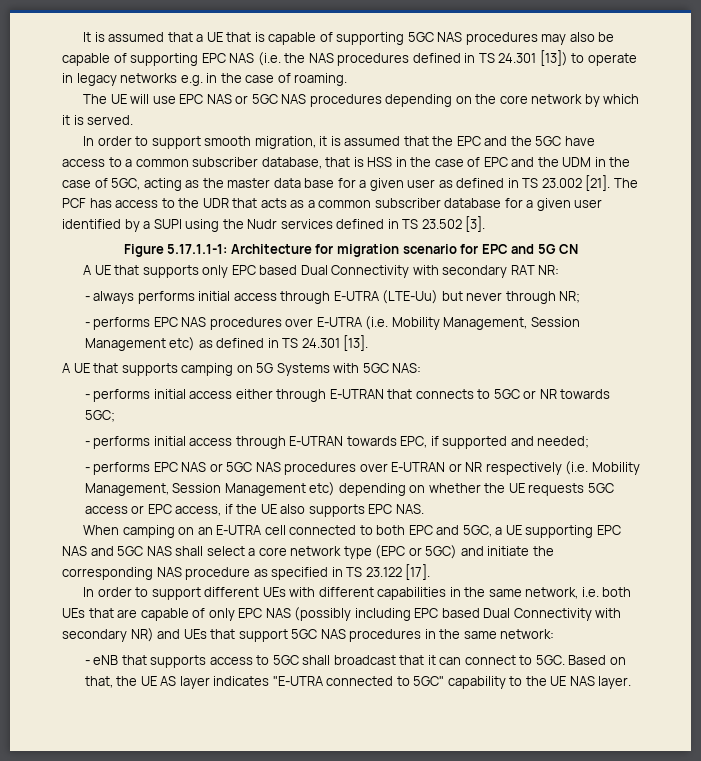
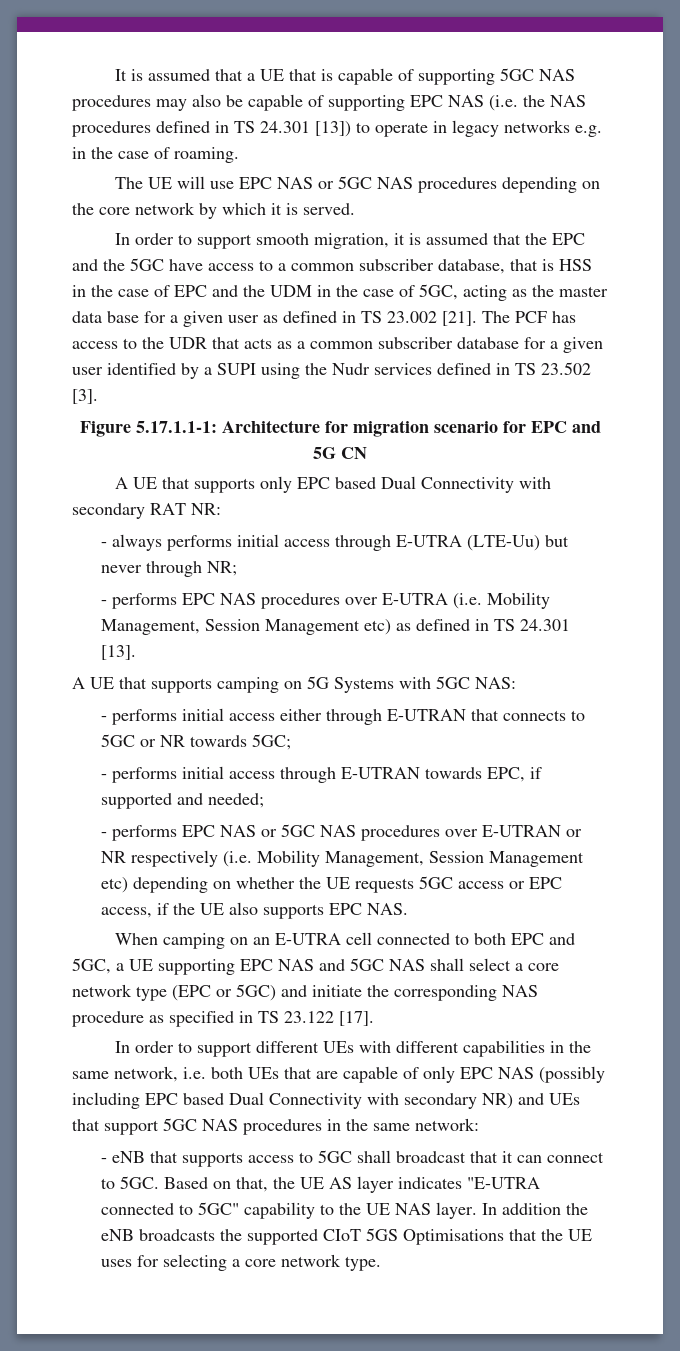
+ In addition the eNB broadcasts the supported CIoT 5GS Optimisations that the UE uses for selecting a core network type.

